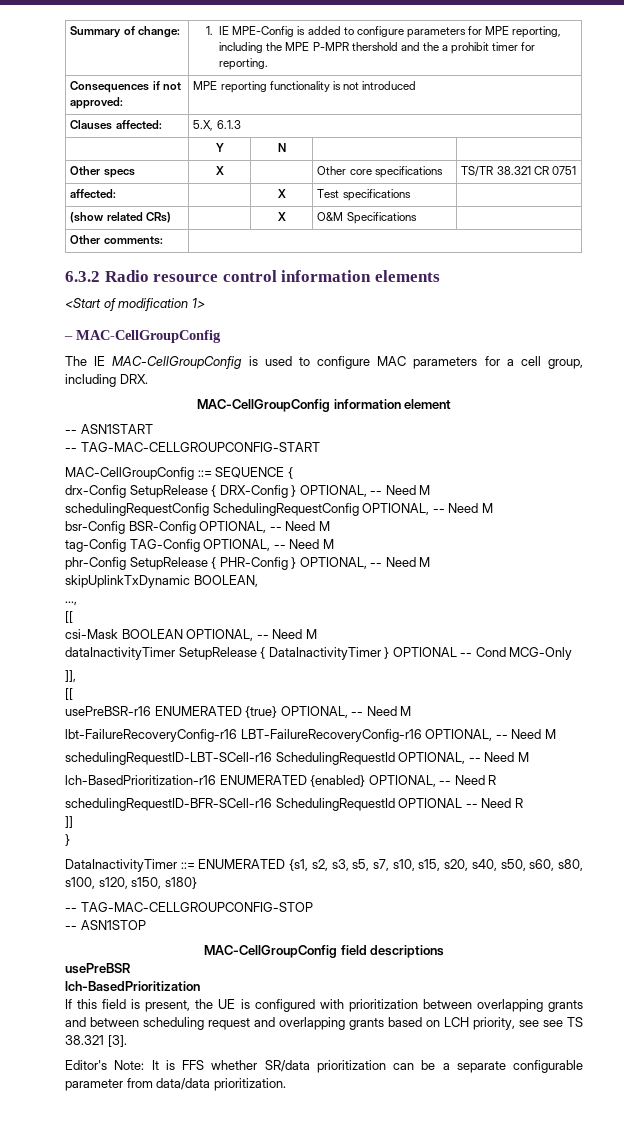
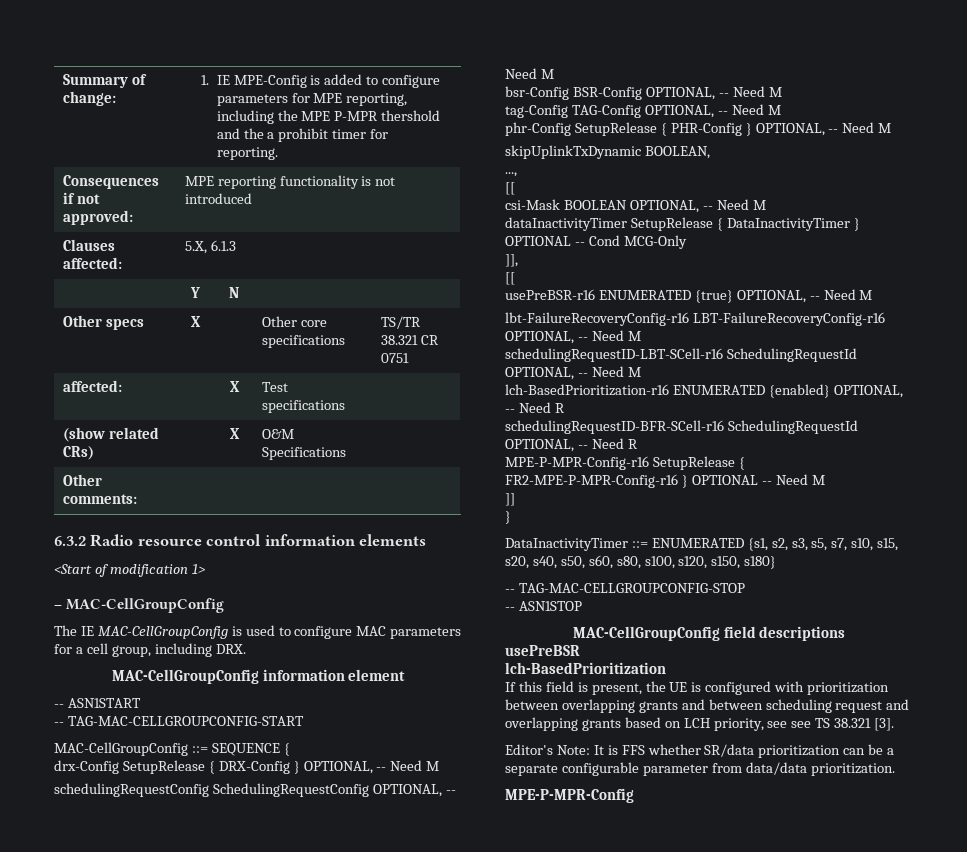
- schedulingRequestID-BFR-SCell-r16 SchedulingRequestId OPTIONAL -- Need R
+ schedulingRequestID-BFR-SCell-r16 SchedulingRequestId OPTIONAL, -- Need R
+ MPE-P-MPR-Config-r16 SetupRelease { FR2-MPE-P-MPR-Config-r16 } OPTIONAL -- Need M
+ MPE-P-MPR-Config

